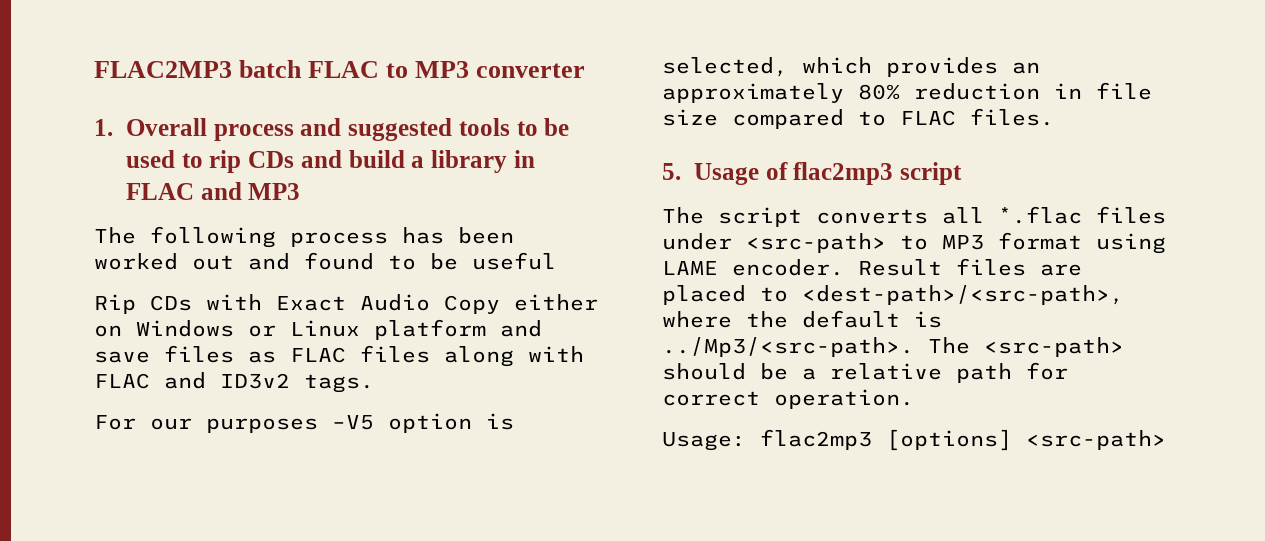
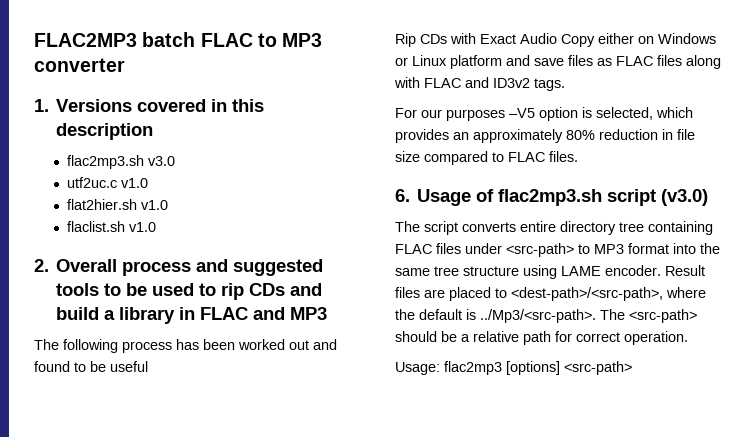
- 1. Overall process and suggested tools to be used to rip CDs and build a library in FLAC and MP3
+ 1. Versions covered in this description
+ flac2mp3.sh v3.0
+ utf2uc.c v1.0
+ flat2hier.sh v1.0
+ flaclist.sh v1.0
+ 2. Overall process and suggested tools to be used to rip CDs and build a library in FLAC and MP3
- 5. Usage of flac2mp3 script
+ 6. Usage of flac2mp3.sh script (v3.0)
- The script converts all *.flac files under <src-path> to MP3 format using LAME encoder.
+ The script converts entire directory tree containing FLAC files under <src-path> to MP3 format into the same tree structure using LAME encoder.

